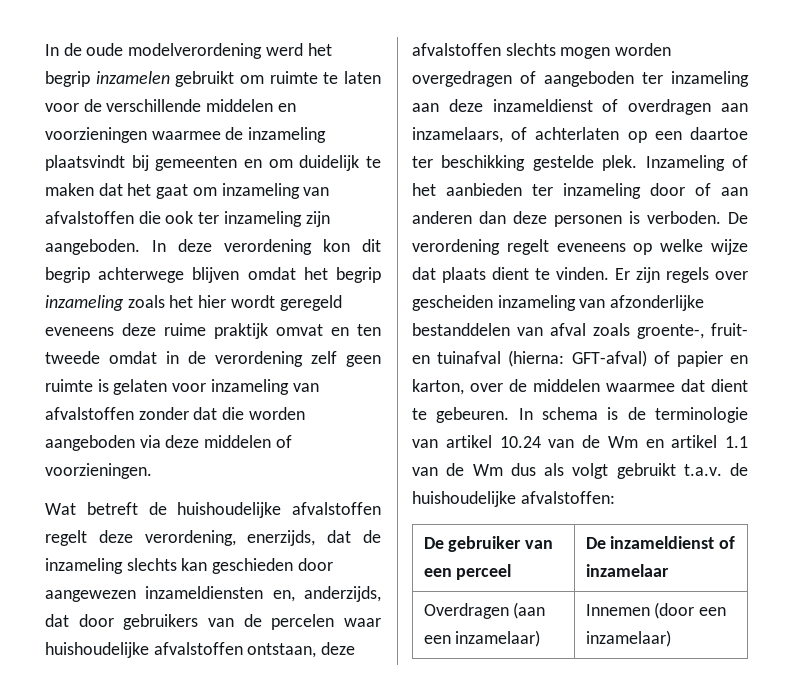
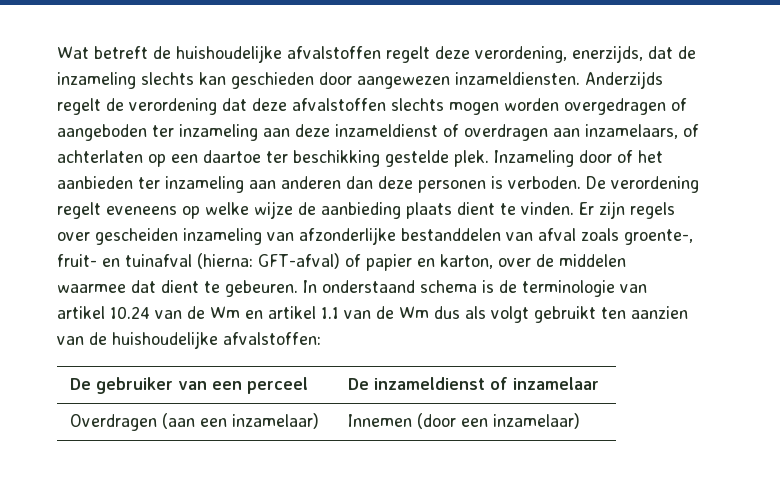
- In de oude modelverordening werd het begrip inzamelen gebruikt om ruimte te laten voor de verschillende middelen en voorzieningen waarmee de inzameling plaatsvindt bij gemeenten en om duidelijk te maken dat het gaat om inzameling van afvalstoffen die ook ter inzameling zijn aangeboden. In deze verordening kon dit begrip achterwege blijven omdat het begrip inzameling zoals het hier wordt geregeld eveneens deze ruime praktijk omvat en ten tweede omdat in de verordening zelf geen ruimte is gelaten voor inzameling van afvalstoffen zonder dat die worden aangeboden via deze middelen of voorzieningen.
- Wat betreft de huishoudelijke afvalstoffen regelt deze verordening, enerzijds, dat de inzameling slechts kan geschieden door aangewezen inzameldiensten en, anderzijds, dat door gebruikers van de percelen waar huishoudelijke afvalstoffen ontstaan, deze afvalstoffen slechts mogen worden overgedragen of aangeboden ter inzameling aan deze inzameldienst of overdragen aan inzamelaars, of achterlaten op een daartoe ter beschikking gestelde plek.
+ Wat betreft de huishoudelijke afvalstoffen regelt deze verordening, enerzijds, dat de inzameling slechts kan geschieden door aangewezen inzameldiensten. Anderzijds regelt de verordening dat deze afvalstoffen slechts mogen worden overgedragen of aangeboden ter inzameling aan deze inzameldienst of overdragen aan inzamelaars, of achterlaten op een daartoe ter beschikking gestelde plek.
- Inzameling of het aanbieden ter inzameling door of aan anderen dan deze personen is verboden.
+ Inzameling door of het aanbieden ter inzameling aan anderen dan deze personen is verboden.
- De verordening regelt eveneens op welke wijze dat plaats dient te vinden.
+ De verordening regelt eveneens op welke wijze de aanbieding plaats dient te vinden.
- In schema is de terminologie van artikel 10.24 van de Wm en artikel 1.1 van de Wm dus als volgt gebruikt t.a.v. de huishoudelijke afvalstoffen:
+ In onderstaand schema is de terminologie van artikel 10.24 van de Wm en artikel 1.1 van de Wm dus als volgt gebruikt ten aanzien van de huishoudelijke afvalstoffen:

